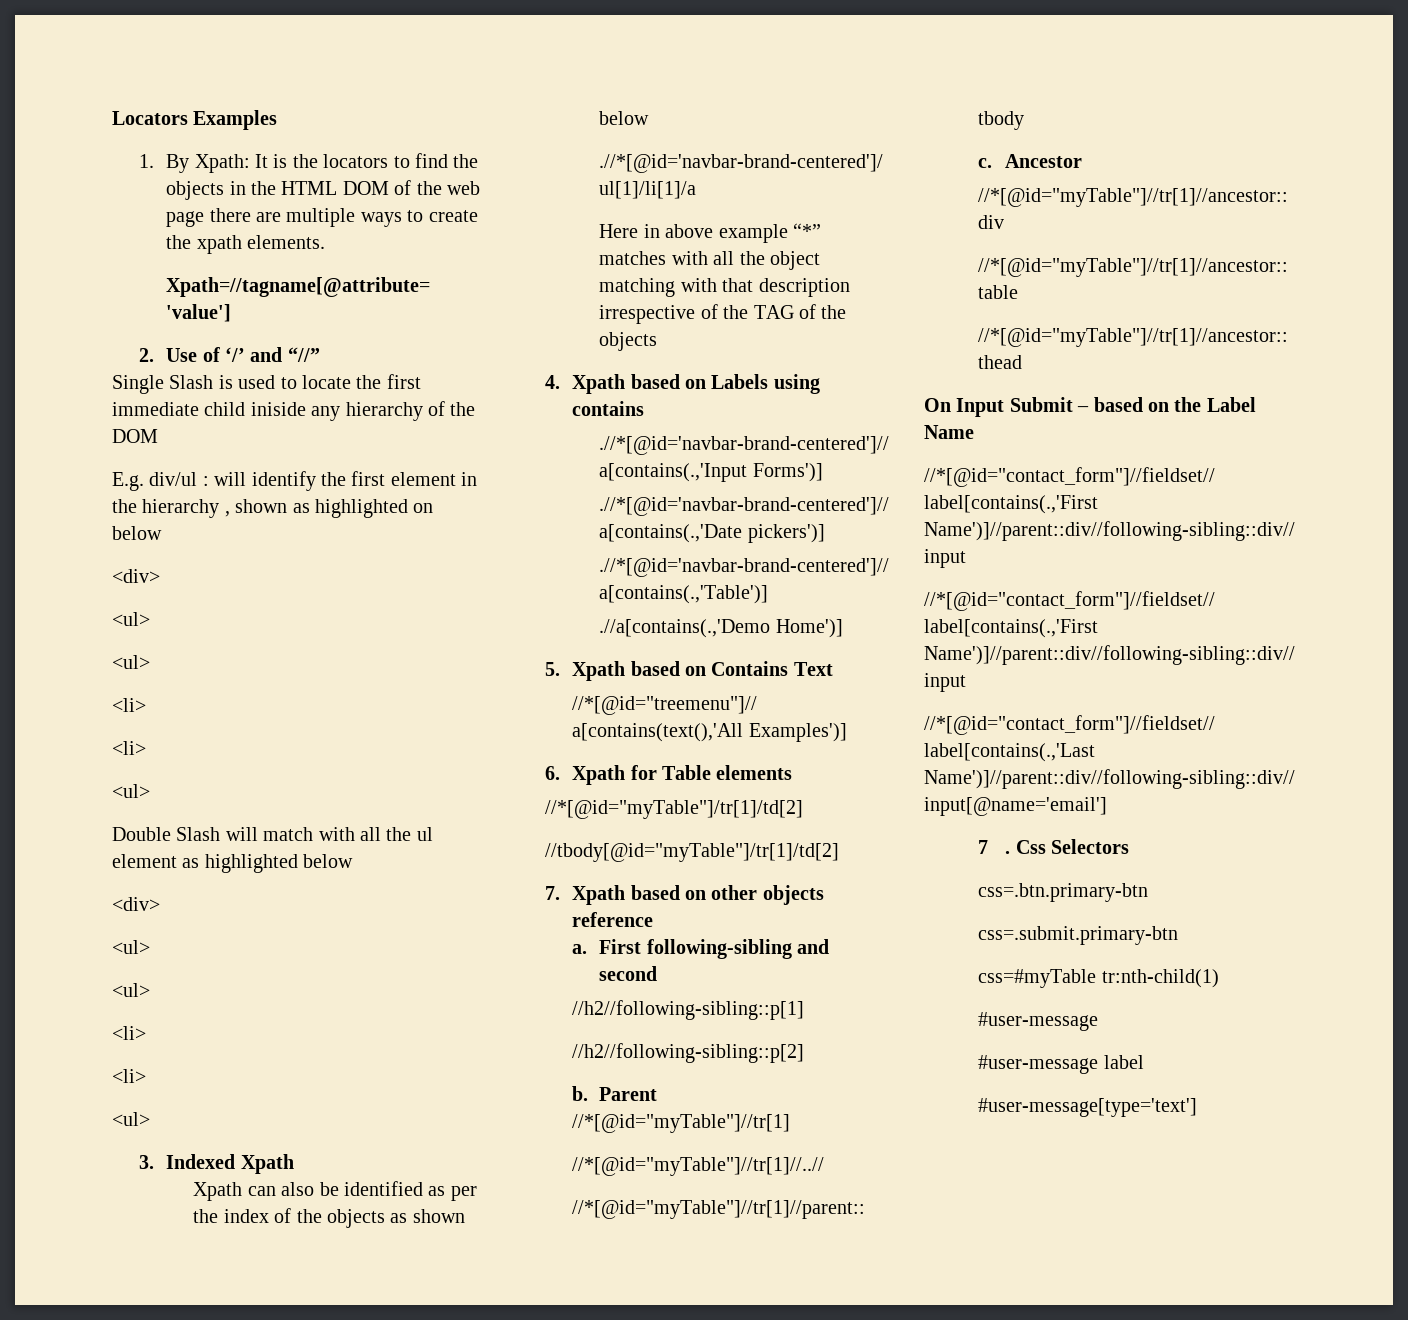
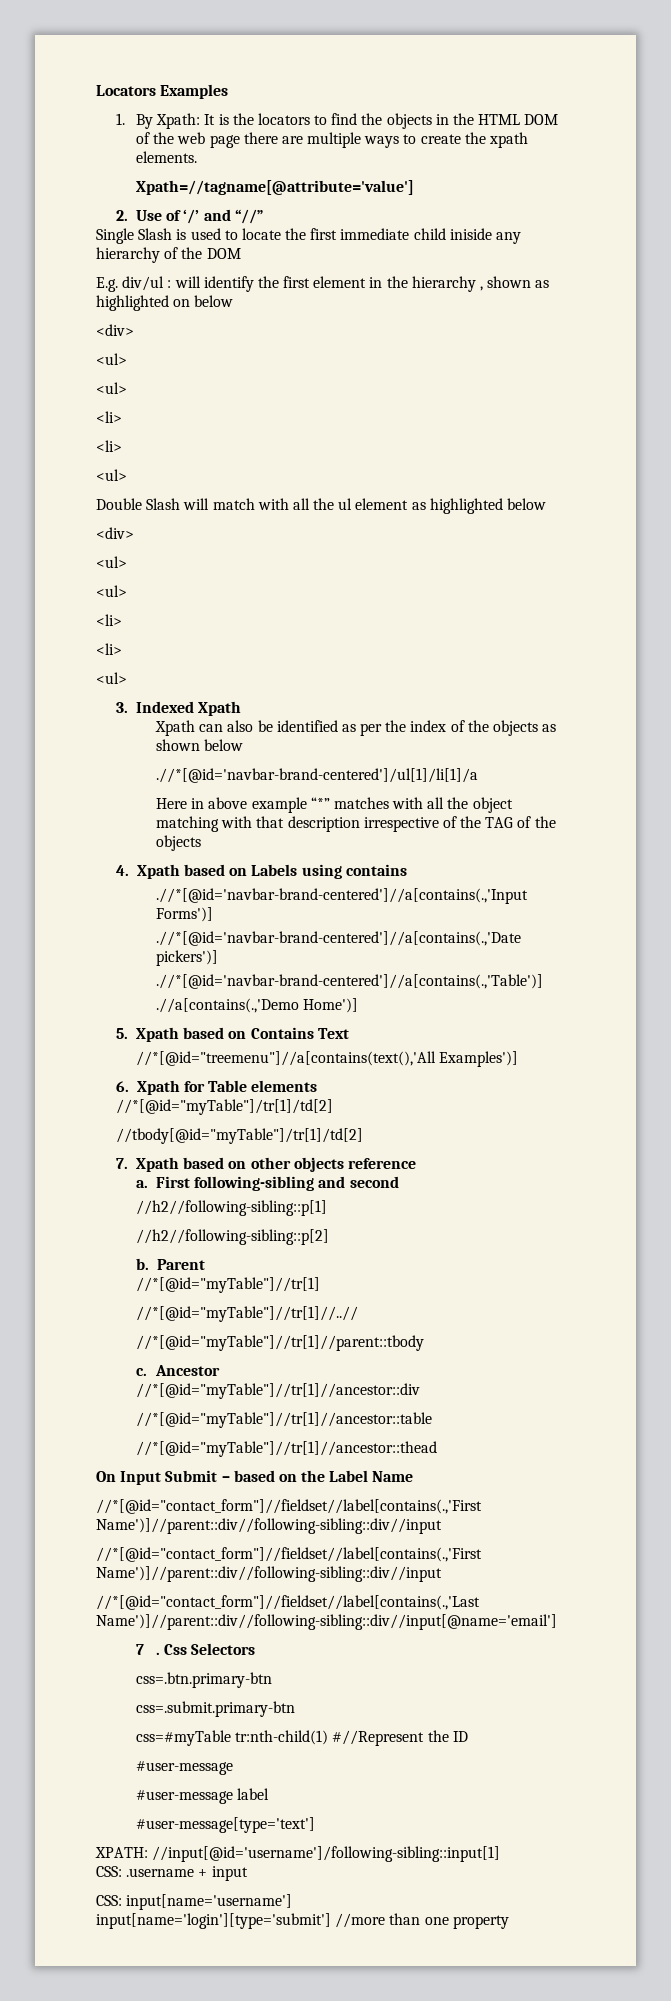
- css=#myTable tr:nth-child(1)
+ css=#myTable tr:nth-child(1) #//Represent the ID
+ XPATH: //input[@id='username']/following-sibling::input[1]
+ CSS: .username + input
+ CSS: input[name='username']
+ input[name='login'][type='submit'] //more than one property

